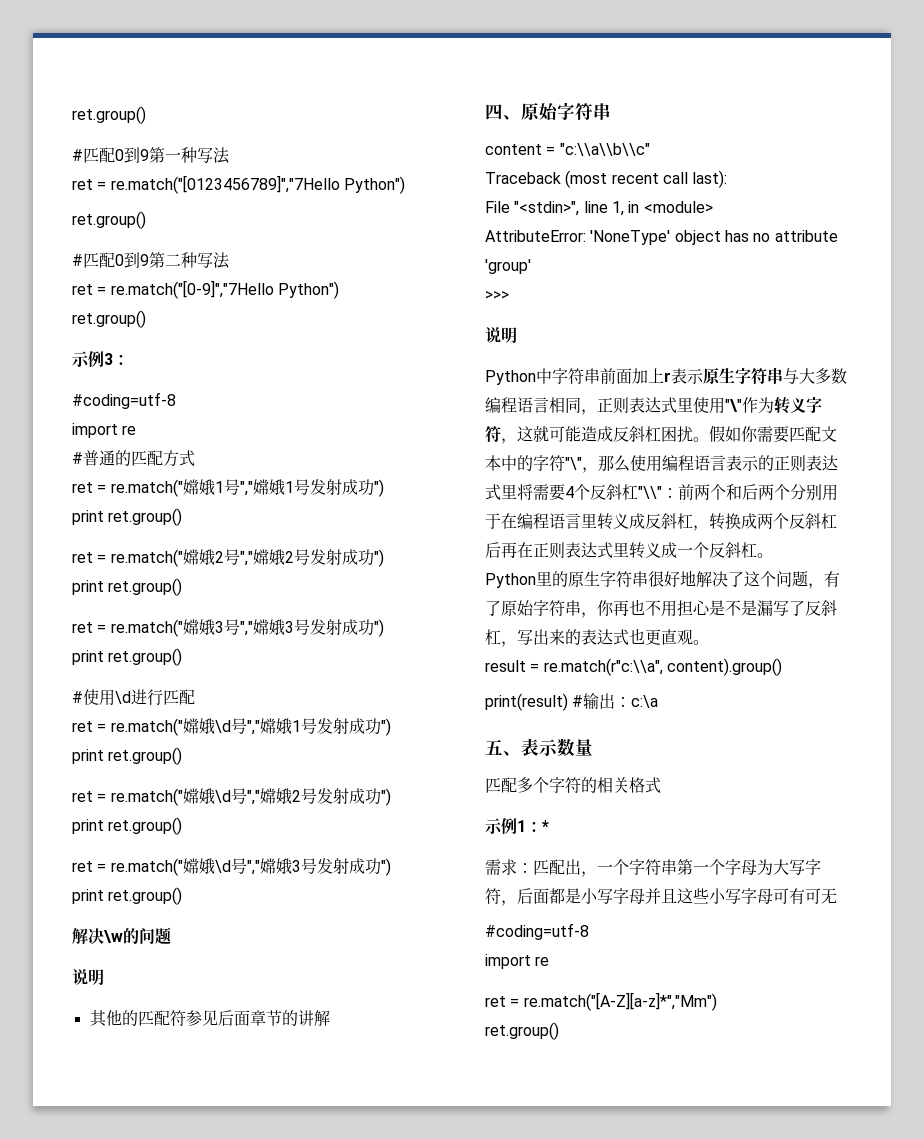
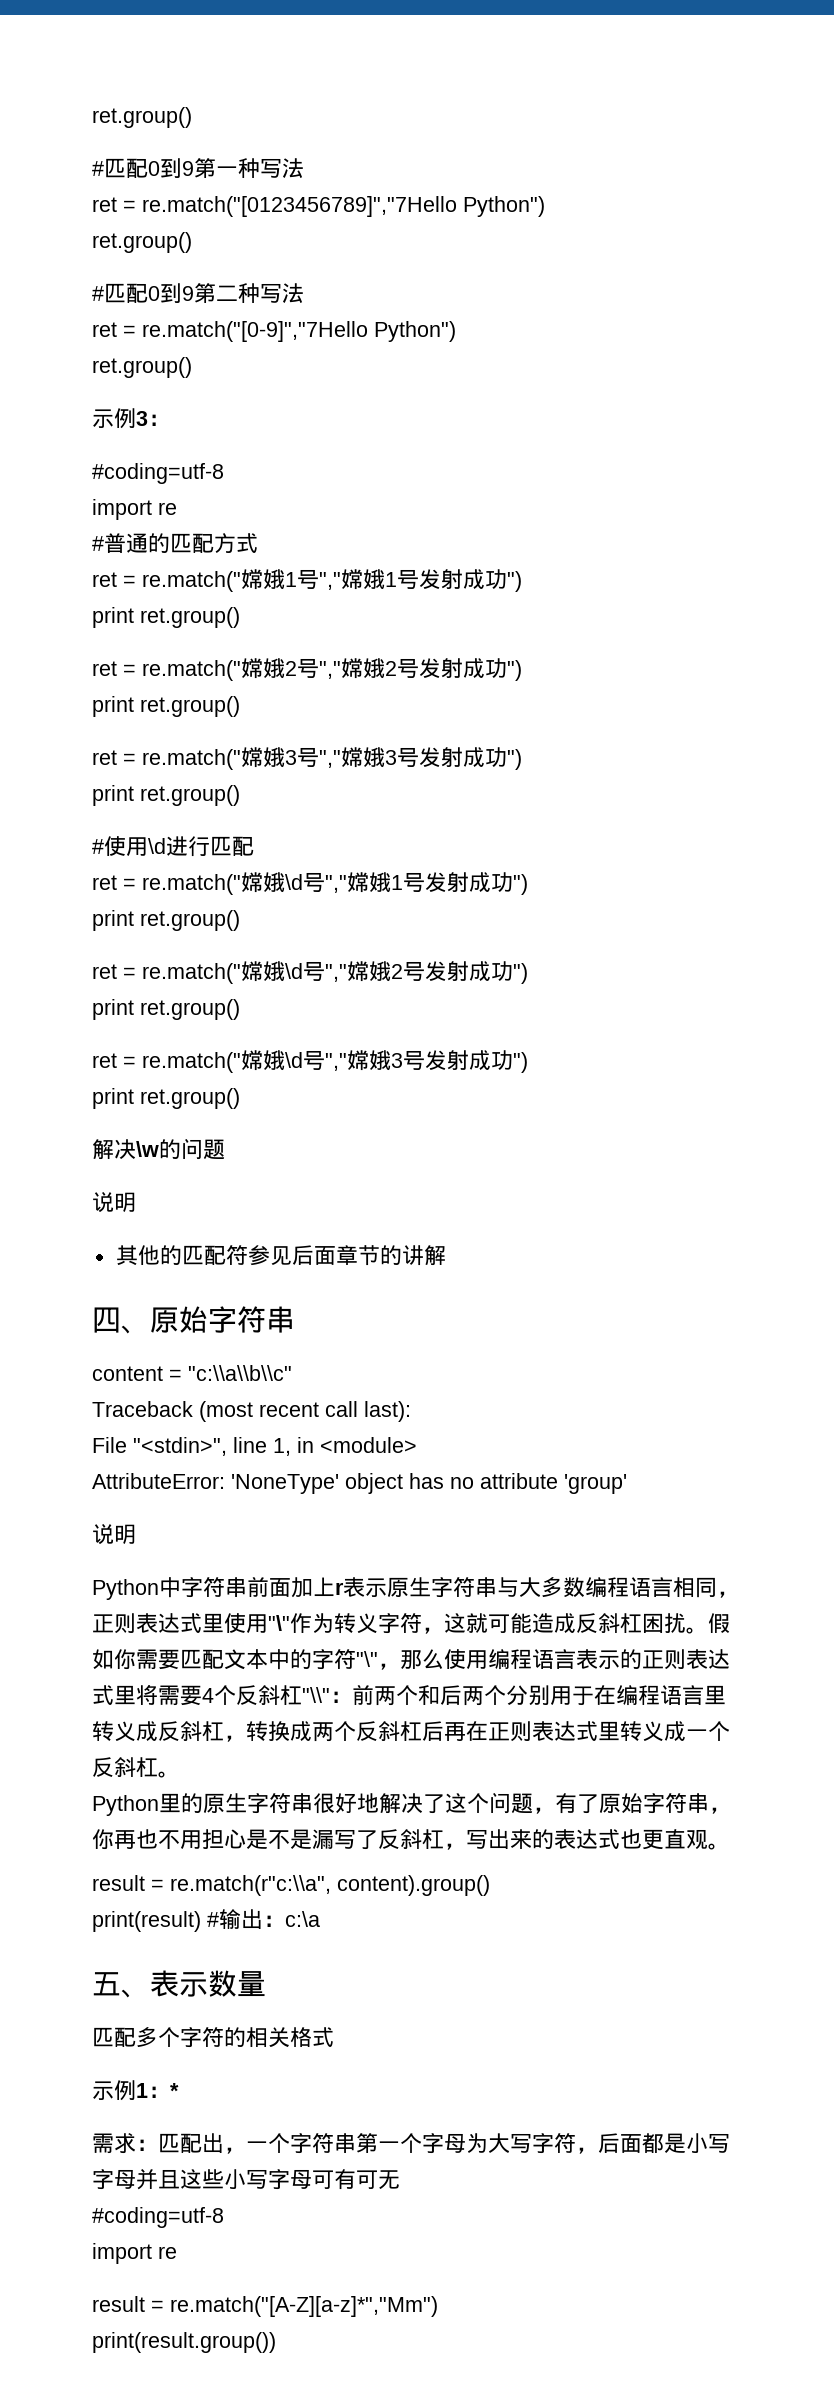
- >>>
- ret = re.match("[A-Z][a-z]*","Mm")
- ret.group()
+ result = re.match("[A-Z][a-z]*","Mm")
+ print(result.group())

